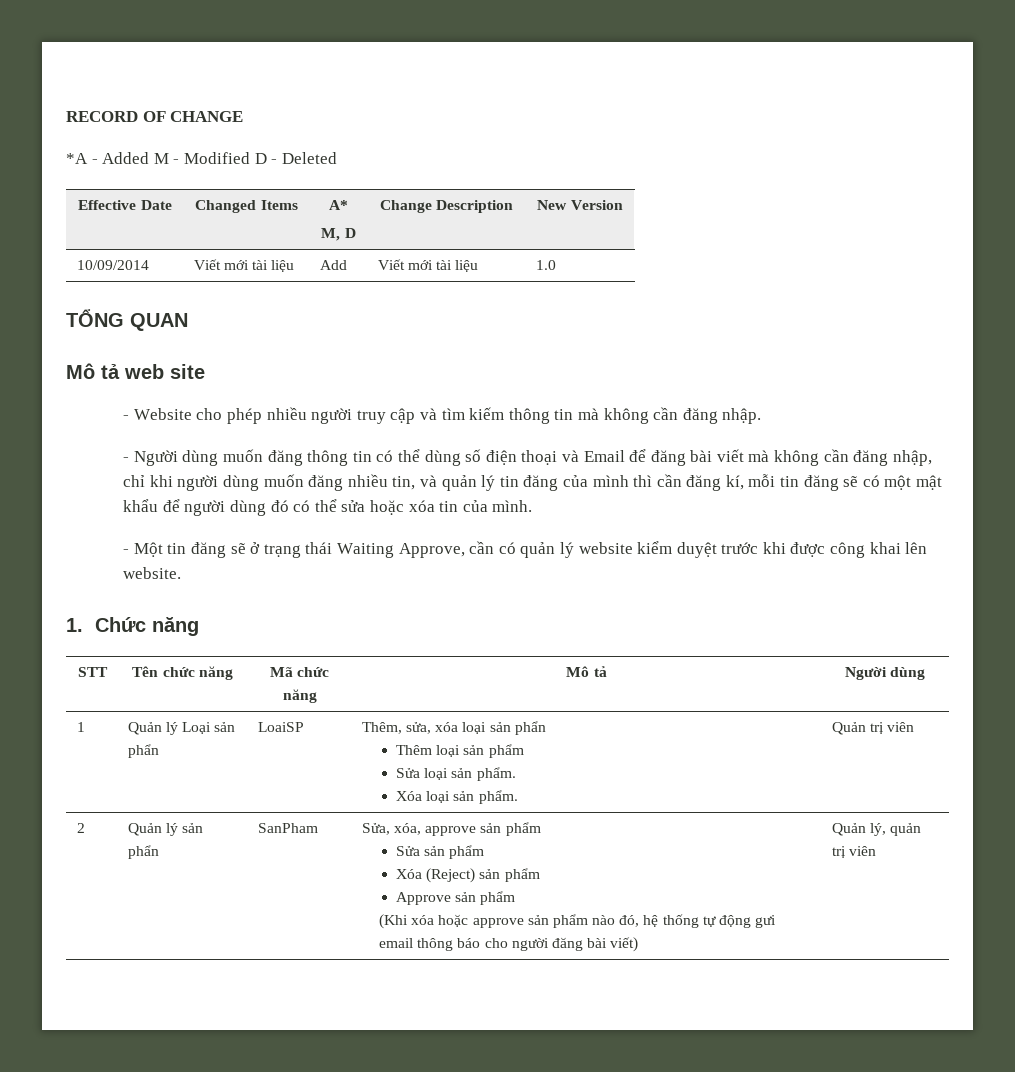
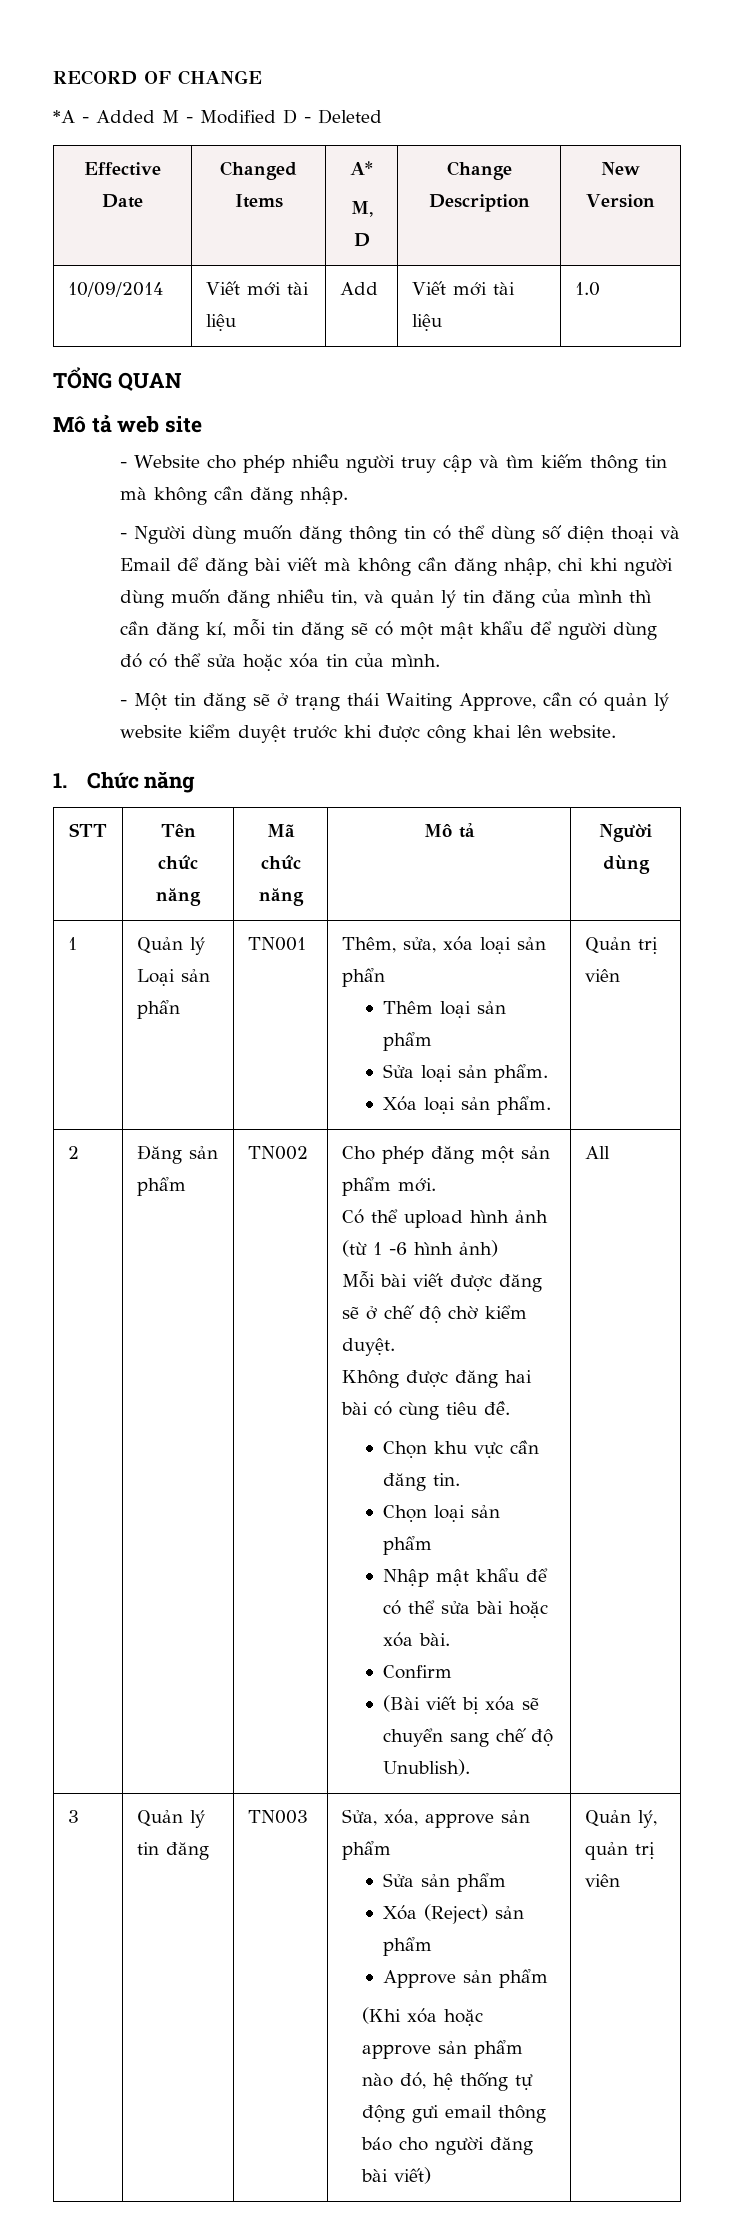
- 1 | Quản lý Loại sản phẩn | LoaiSP | Thêm, sửa, xóa loại sản phẩn
+ 1 | Quản lý Loại sản phẩn | TN001 | Thêm, sửa, xóa loại sản phẩn
- Quản lý sản phẩn | SanPham
+ Đăng sản phẩm | TN002 | Cho phép đăng một sản phẩm mới.
+ Có thể upload hình ảnh (từ 1 -6 hình ảnh)
+ Mỗi bài viết được đăng sẽ ở chế độ chờ kiểm duyệt.
+ Không được đăng hai bài có cùng tiêu đề.
+ Chọn khu vực cần đăng tin.
+ Chọn loại sản phẩm
+ Nhập mật khẩu để có thể sửa bài hoặc xóa bài.
+ Confirm
+ (Bài viết bị xóa sẽ chuyển sang chế độ Unublish). | All
+ 3 | Quản lý tin đăng | TN003

